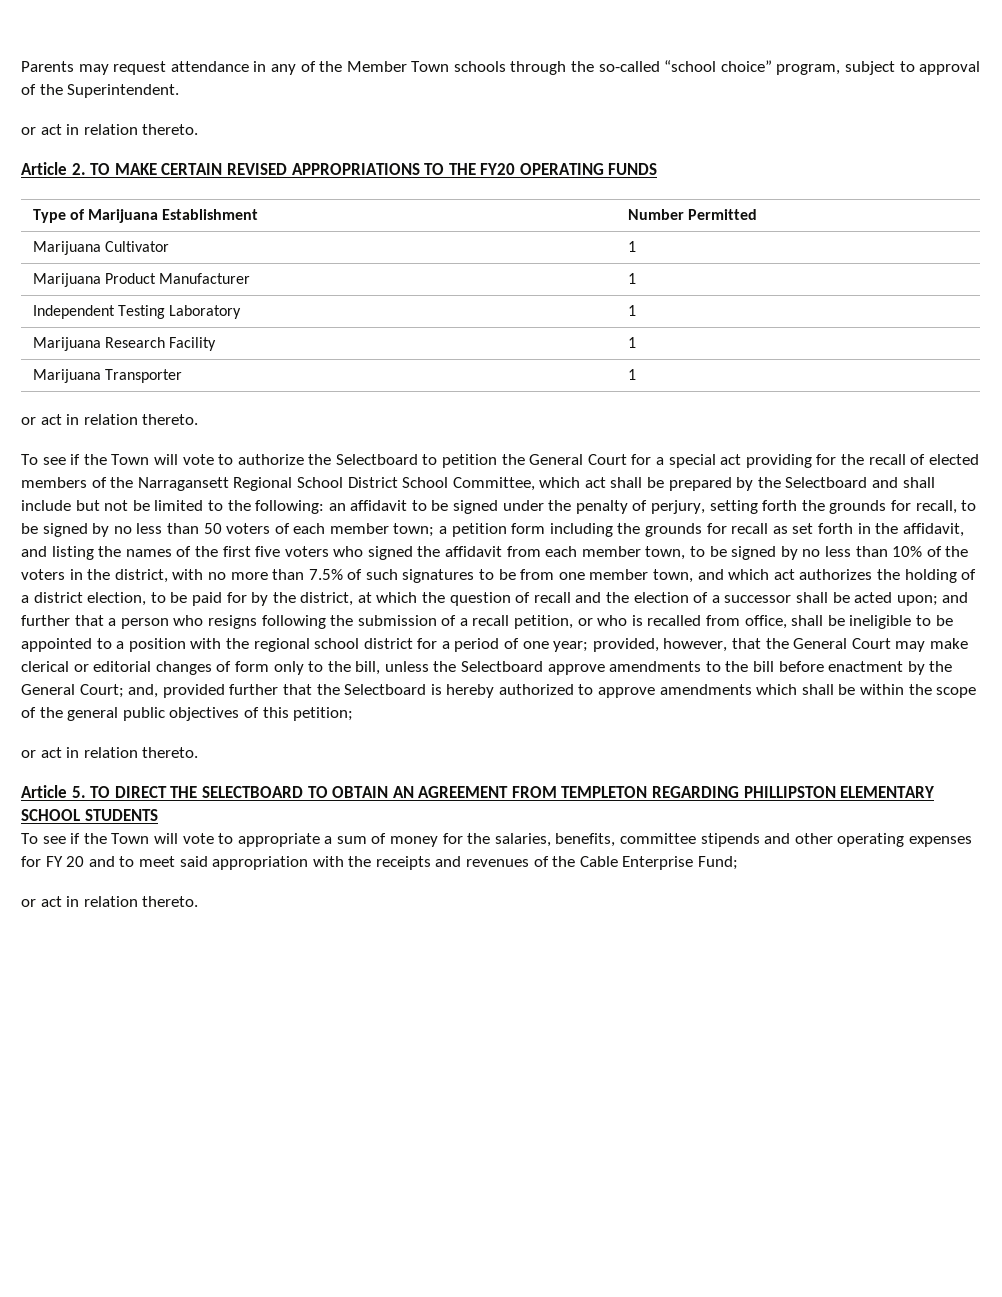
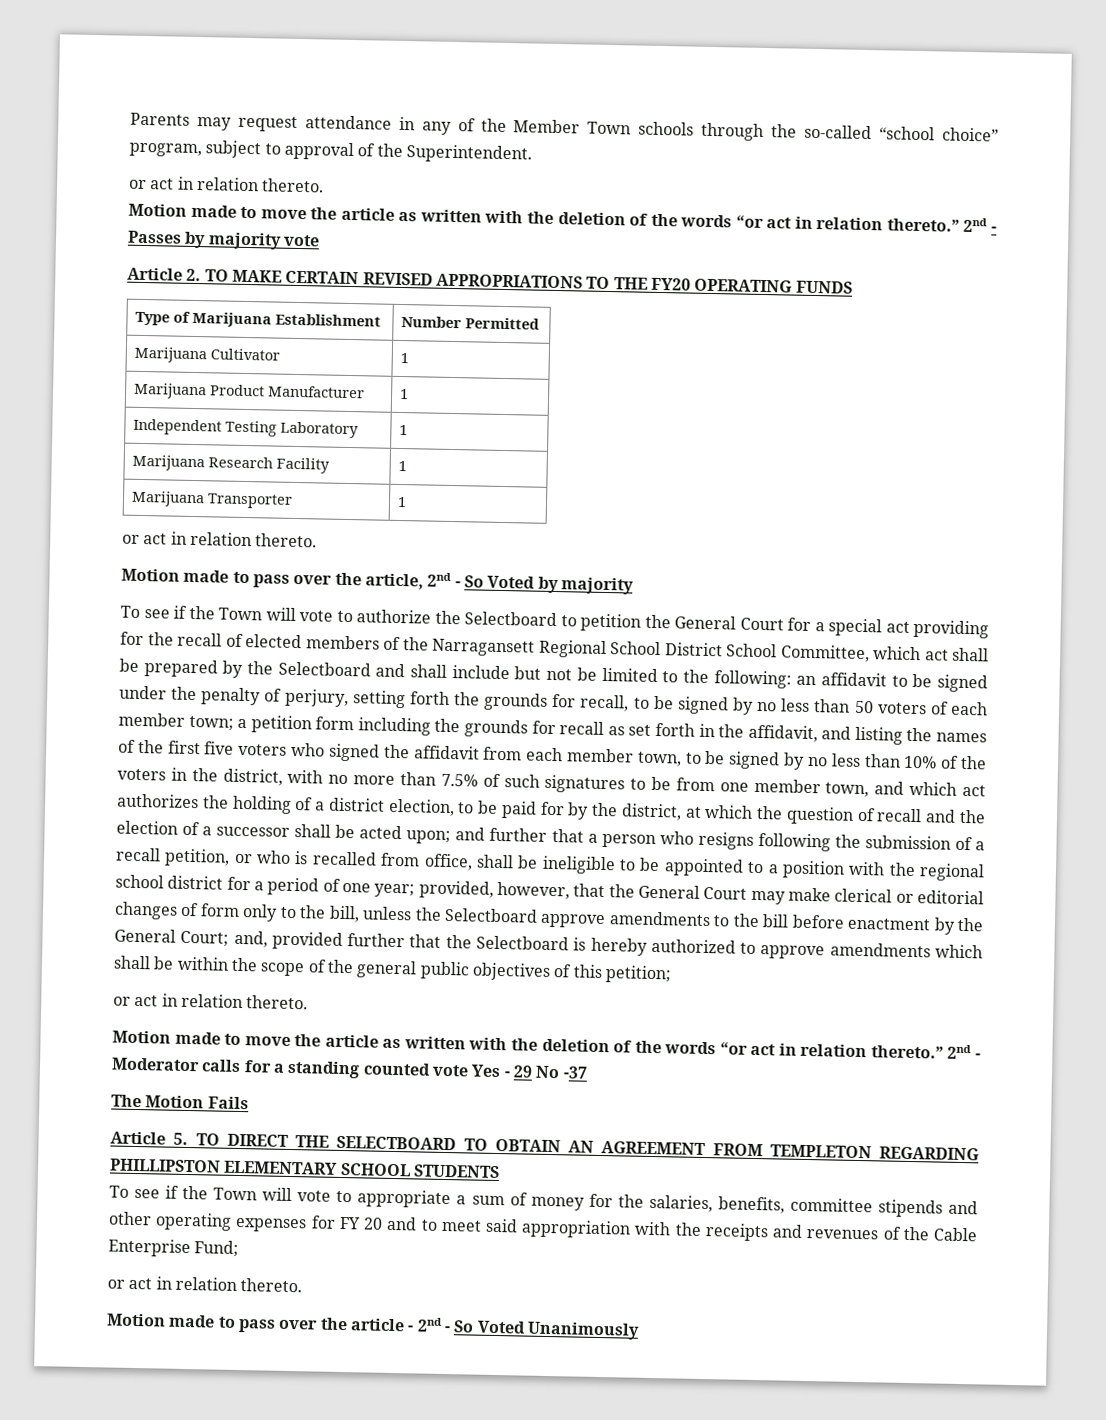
+ Motion made to move the article as written with the deletion of the words “or act in relation thereto.” 2nd - Passes by majority vote
+ Motion made to pass over the article, 2nd - So Voted by majority
+ Motion made to move the article as written with the deletion of the words “or act in relation thereto.” 2nd - Moderator calls for a standing counted vote Yes - 29 No -37
+ The Motion Fails
+ Motion made to pass over the article - 2nd - So Voted Unanimously

